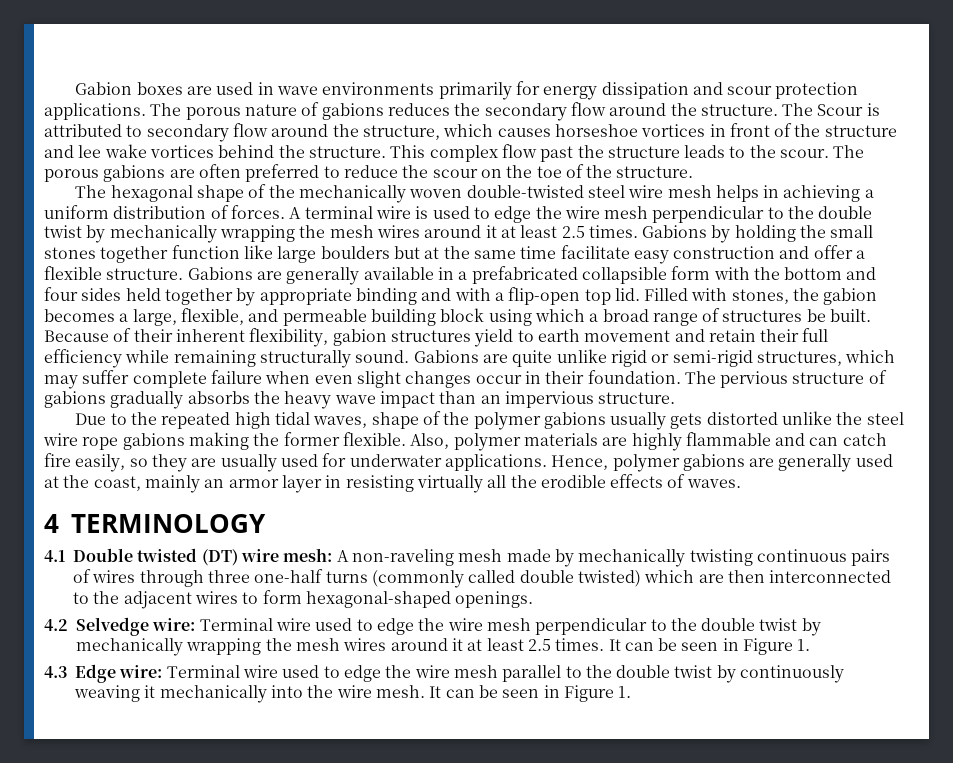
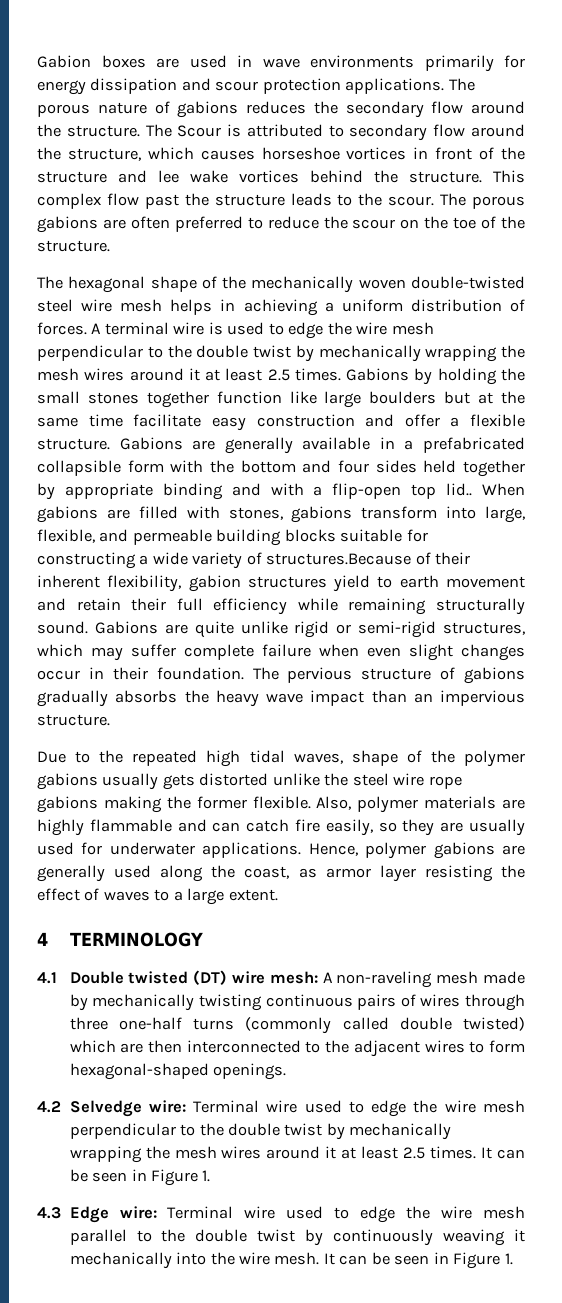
- Gabions are generally available in a prefabricated collapsible form with the bottom and four sides held together by appropriate binding and with a flip-open top lid. Filled with stones, the gabion becomes a large, flexible, and permeable building block using which a broad range of structures be built. Because of their inherent flexibility, gabion structures yield to earth movement and retain their full efficiency while remaining structurally sound.
+ Gabions are generally available in a prefabricated collapsible form with the bottom and four sides held together by appropriate binding and with a flip-open top lid.. When gabions are filled with stones, gabions transform into large, flexible, and permeable building blocks suitable for constructing a wide variety of structures.Because of their inherent flexibility, gabion structures yield to earth movement and retain their full efficiency while remaining structurally sound.
- Hence, polymer gabions are generally used at the coast, mainly an armor layer in resisting virtually all the erodible effects of waves.
+ Hence, polymer gabions are generally used along the coast, as armor layer resisting the effect of waves to a large extent.

